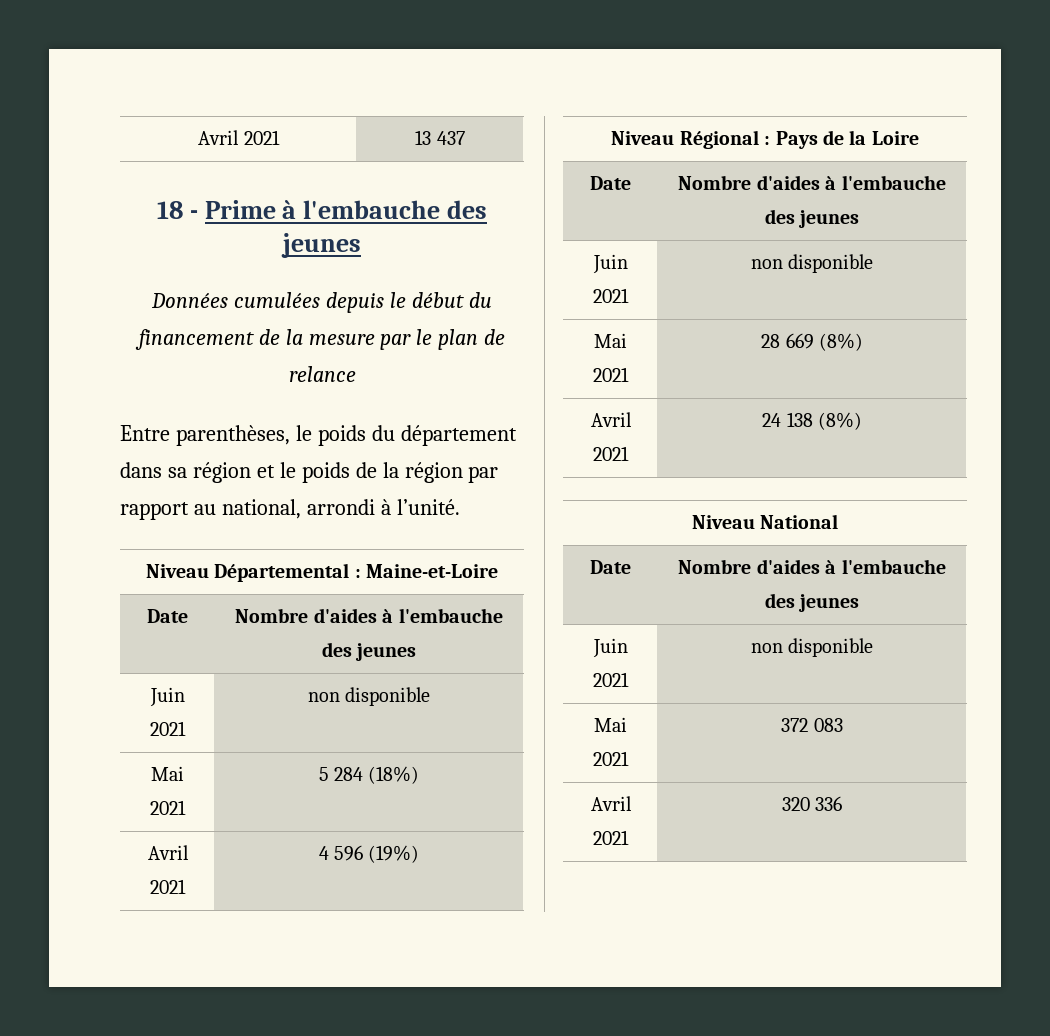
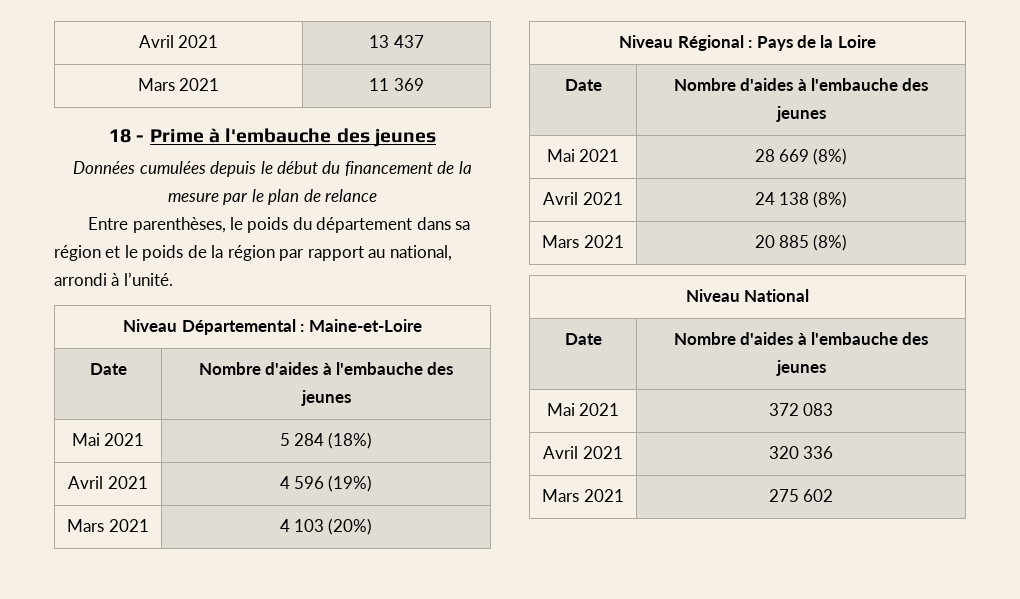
+ Mars 2021 | 11 369
  Niveau Départemental : Maine-et-Loire
  Date | Nombre d'aides à l'embauche des jeunes
- Juin 2021 | non disponible
+ Mars 2021 | 4 103 (20%)
  Niveau Régional : Pays de la Loire
  Date | Nombre d'aides à l'embauche des jeunes
- Juin 2021 | non disponible
+ Mars 2021 | 20 885 (8%)
  Niveau National
  Date | Nombre d'aides à l'embauche des jeunes
- Juin 2021 | non disponible
+ Mars 2021 | 275 602

